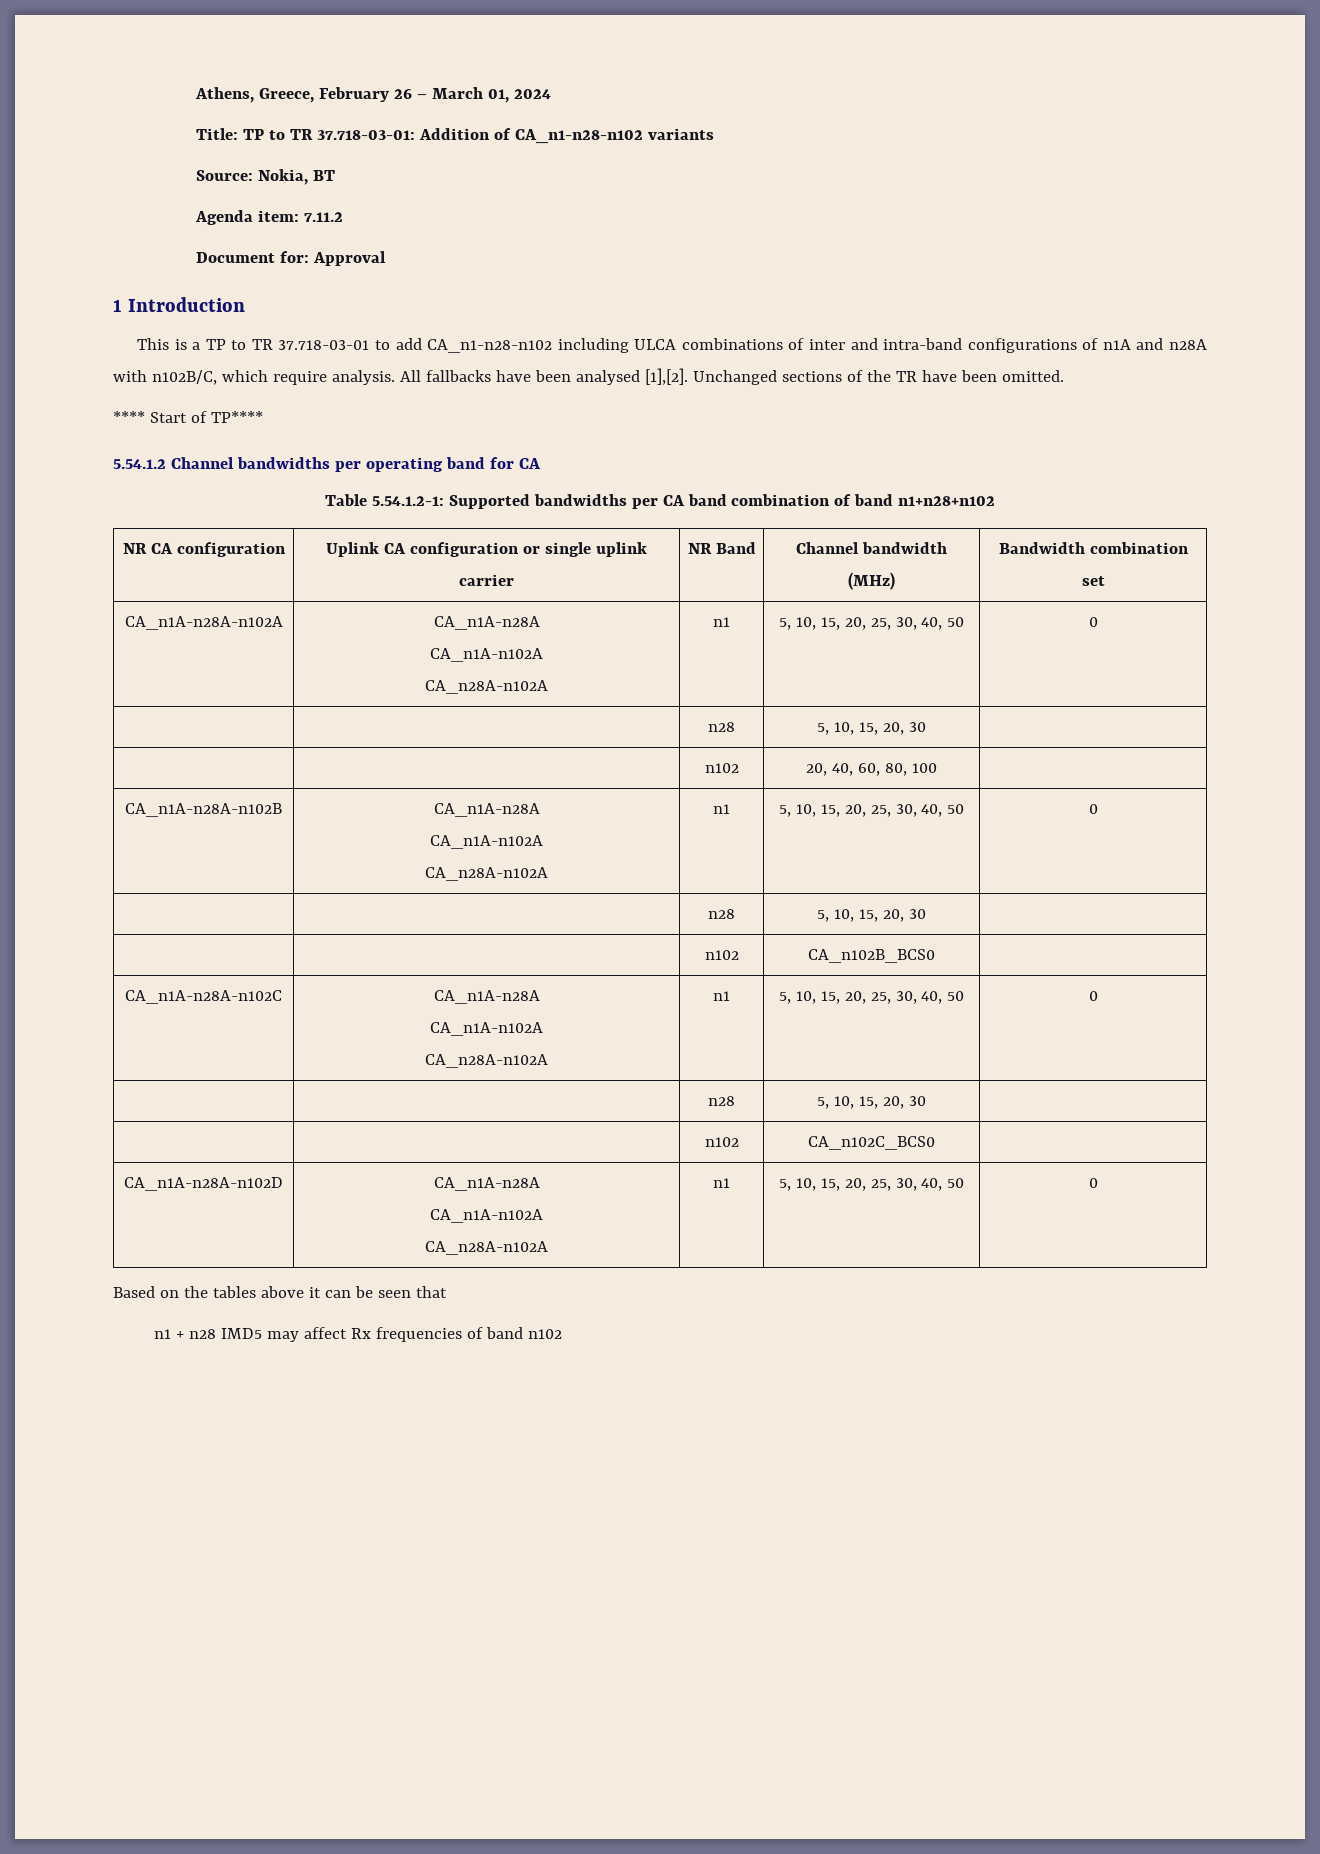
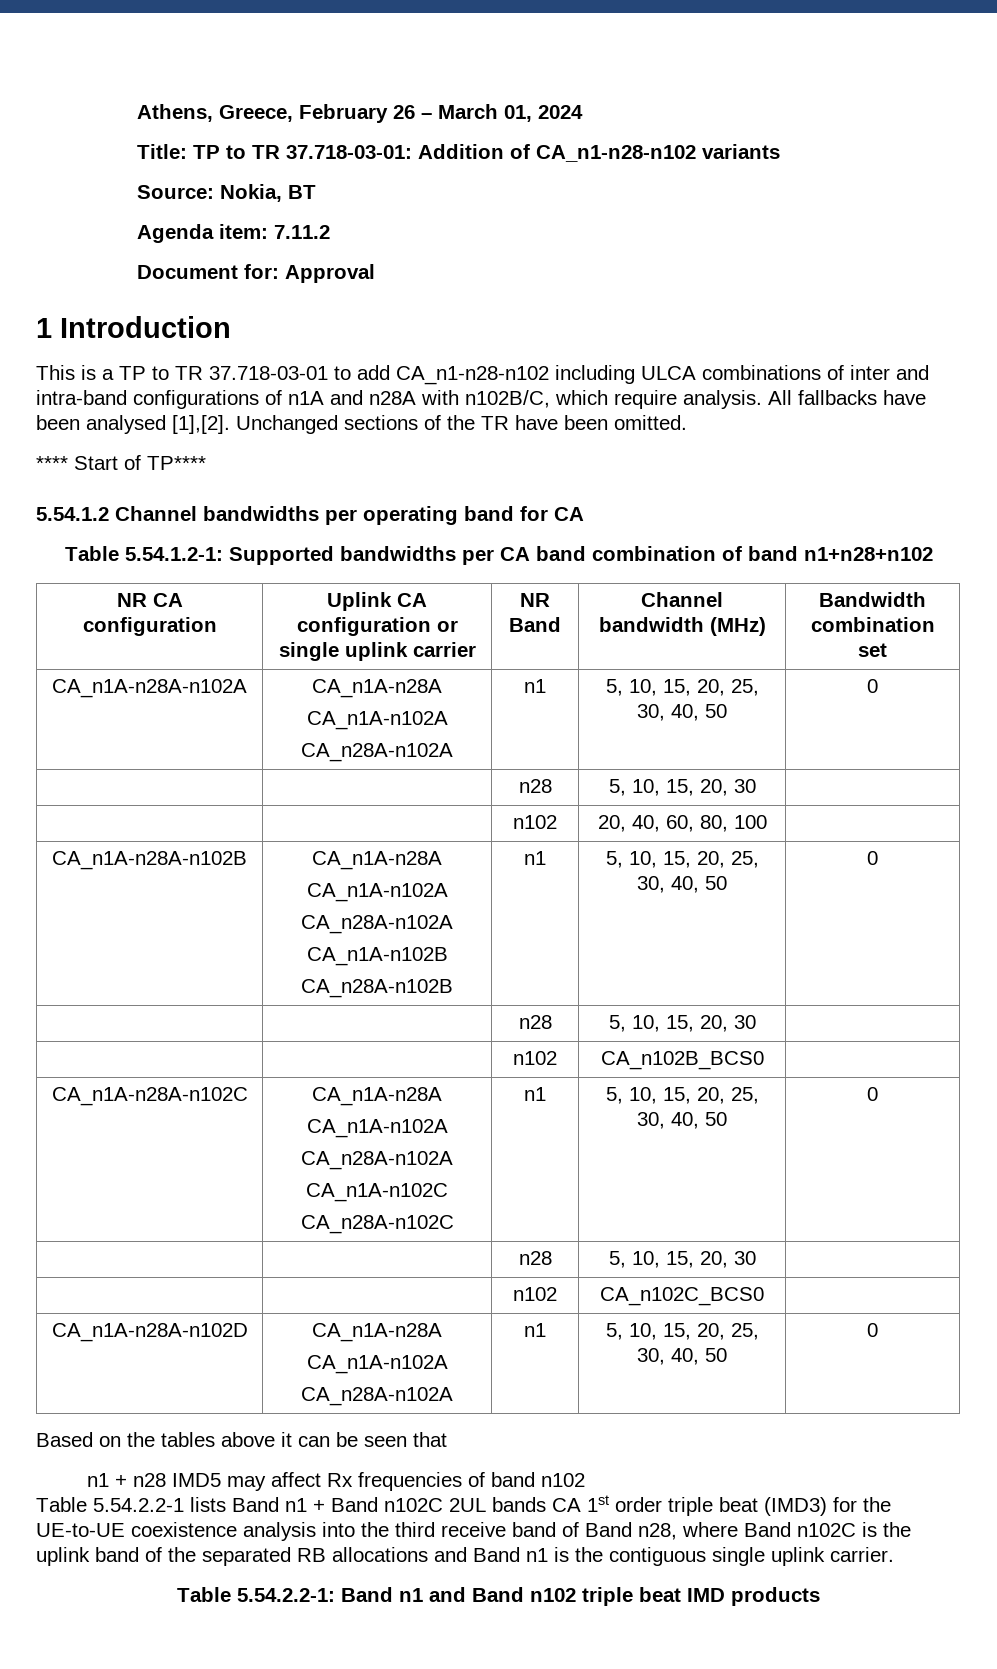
  CA_n1A-n28A-n102B | CA_n1A-n28A
  CA_n1A-n102A
- CA_n28A-n102A | n1 | 5, 10, 15, 20, 25, 30, 40, 50 | 0
+ CA_n28A-n102A
+ CA_n1A-n102B
+ CA_n28A-n102B | n1 | 5, 10, 15, 20, 25, 30, 40, 50 | 0
  CA_n1A-n28A-n102C | CA_n1A-n28A
  CA_n1A-n102A
- CA_n28A-n102A | n1 | 5, 10, 15, 20, 25, 30, 40, 50 | 0
+ CA_n28A-n102A
+ CA_n1A-n102C
+ CA_n28A-n102C | n1 | 5, 10, 15, 20, 25, 30, 40, 50 | 0
+ Table 5.54.2.2-1 lists Band n1 + Band n102C 2UL bands CA 1st order triple beat (IMD3) for the UE-to-UE coexistence analysis into the third receive band of Band n28, where Band n102C is the uplink band of the separated RB allocations and Band n1 is the contiguous single uplink carrier.
+ Table 5.54.2.2-1: Band n1 and Band n102 triple beat IMD products

